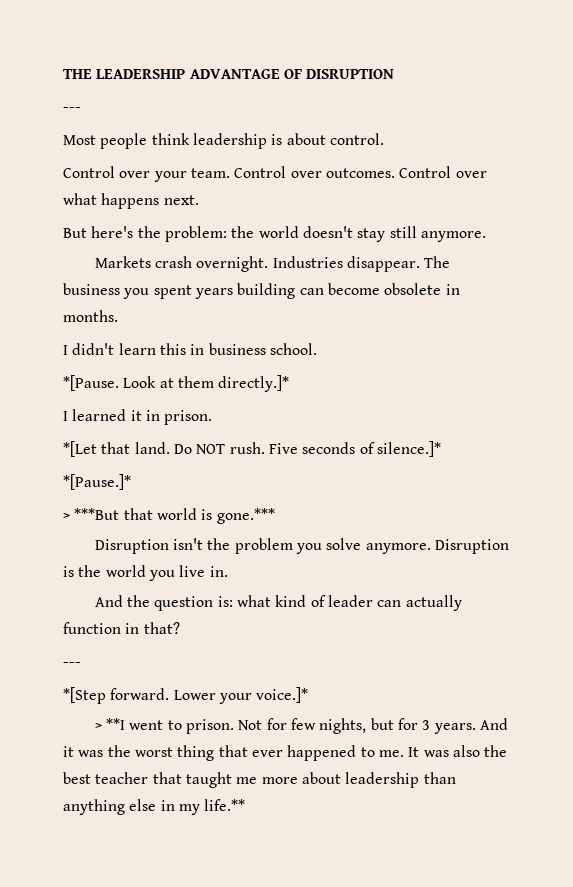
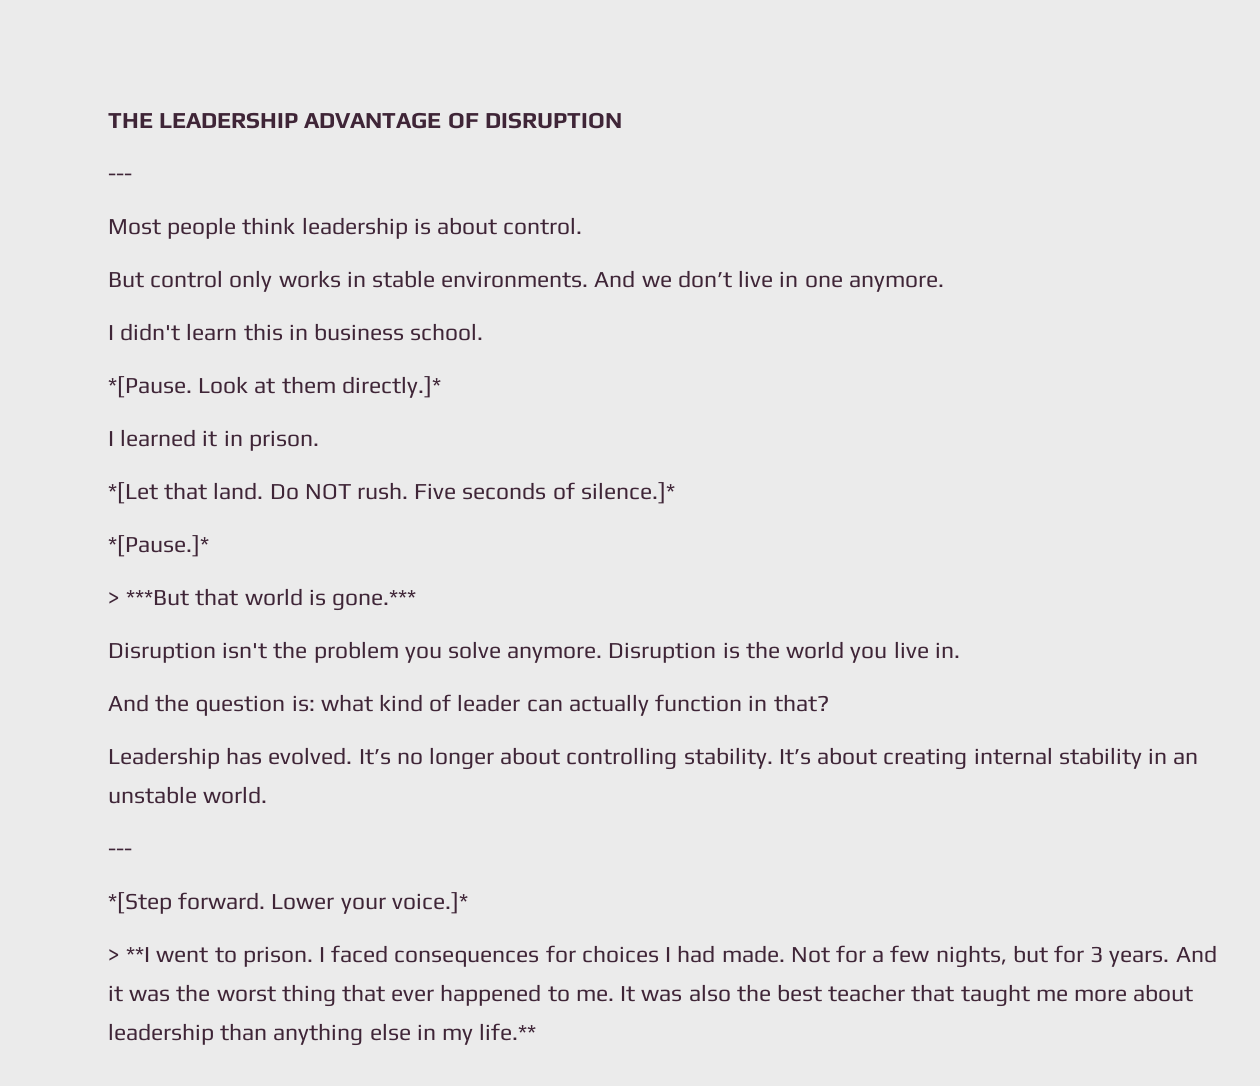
- Control over your team. Control over outcomes. Control over what happens next.
- But here's the problem: the world doesn't stay still anymore.
- Markets crash overnight. Industries disappear. The business you spent years building can become obsolete in months.
+ But control only works in stable environments. And we don’t live in one anymore.
+ Leadership has evolved. It’s no longer about controlling stability. It’s about creating internal stability in an unstable world.
+ I faced consequences for choices I had made.
- Not for few nights, but for 3 years.
+ Not for a few nights, but for 3 years.

